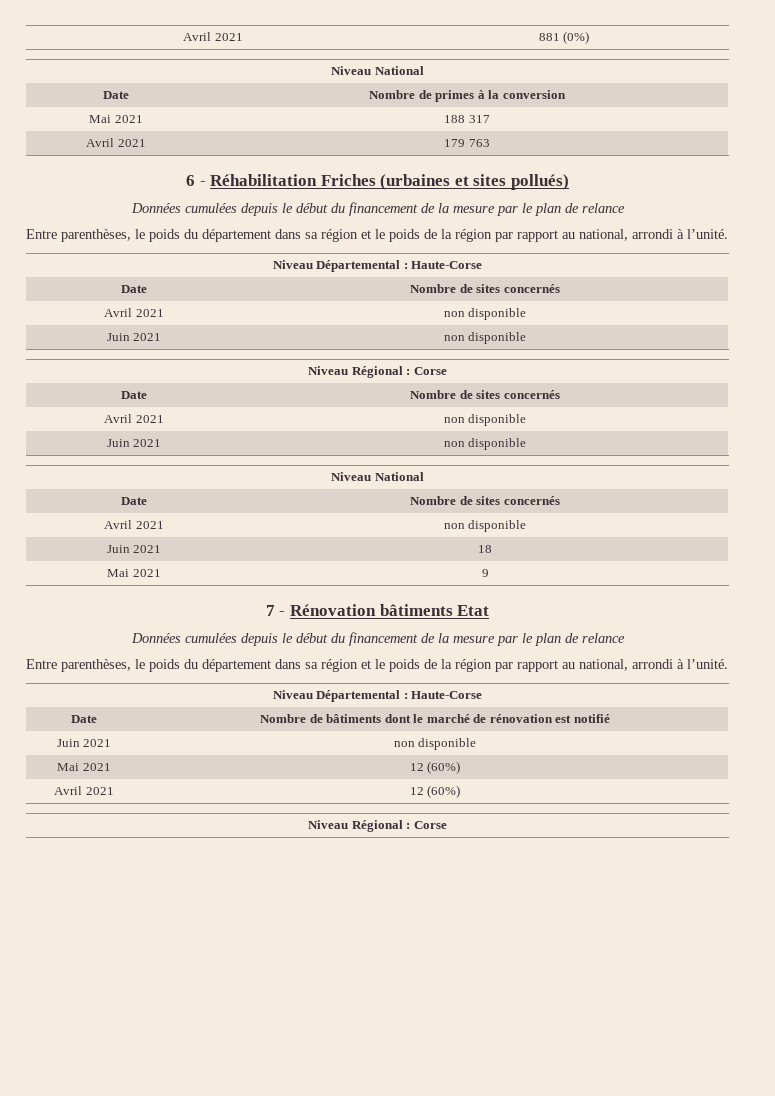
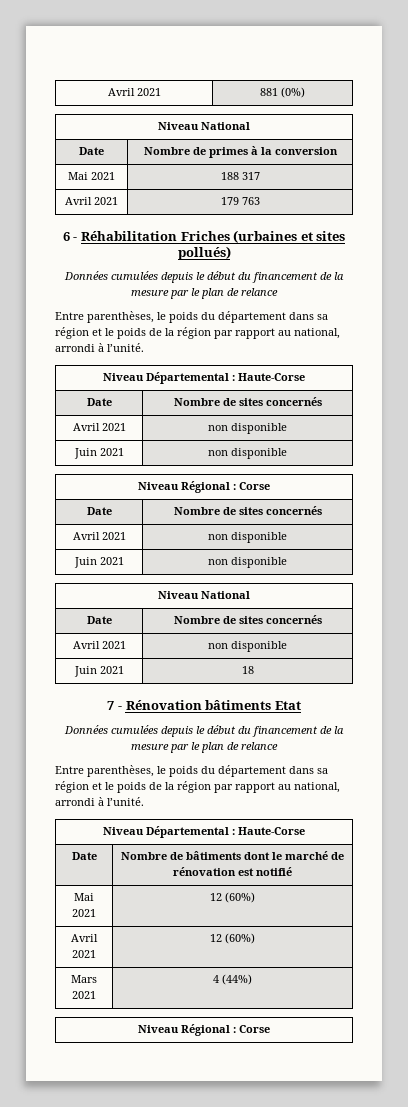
- Mai 2021 | 9
  Date | Nombre de bâtiments dont le marché de rénovation est notifié
- Juin 2021 | non disponible
+ Mars 2021 | 4 (44%)

